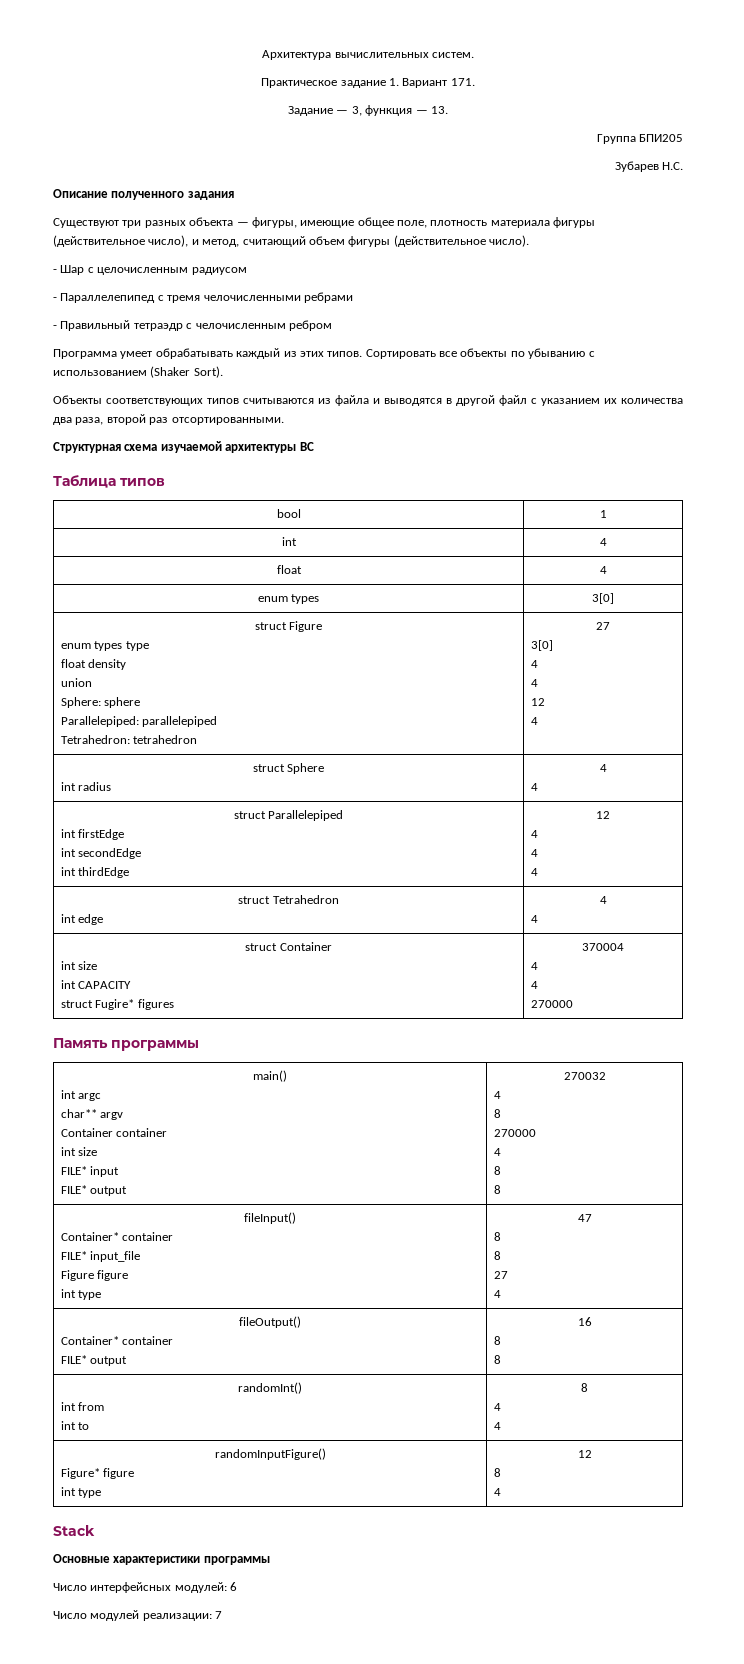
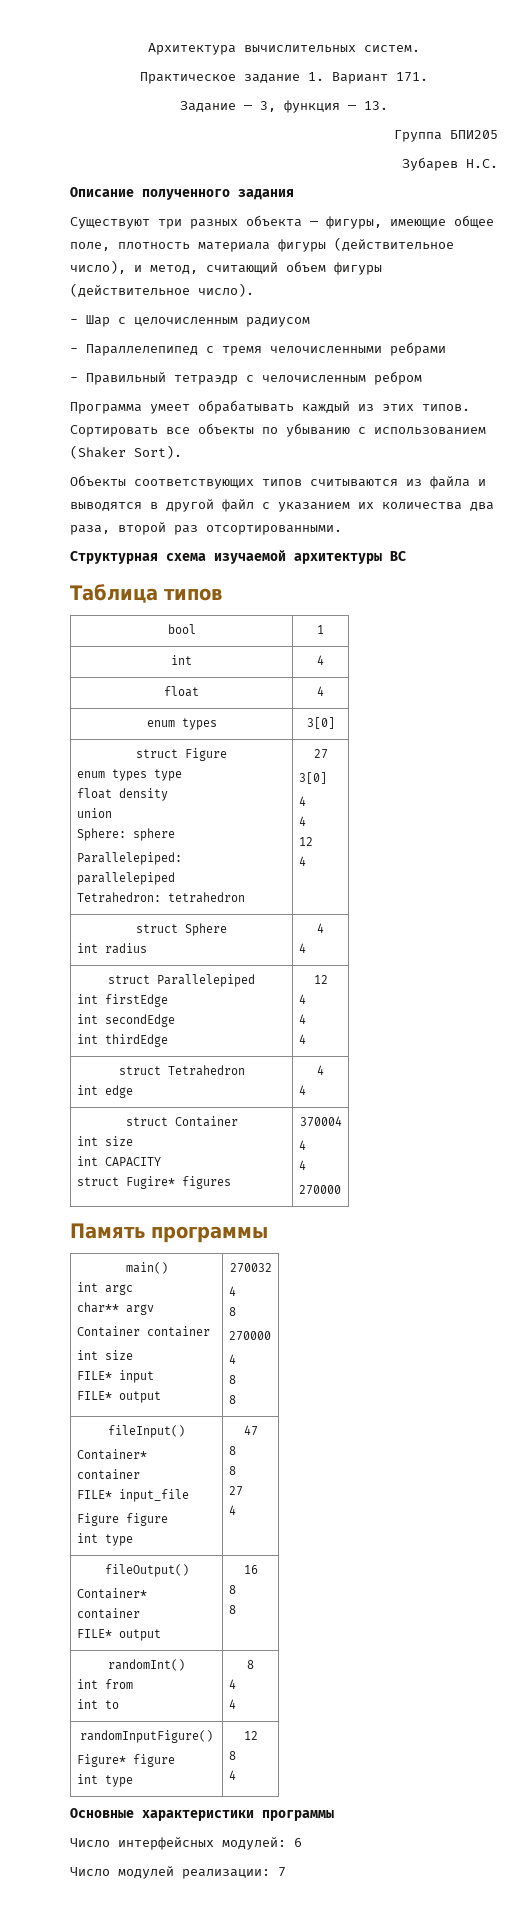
- Stack

